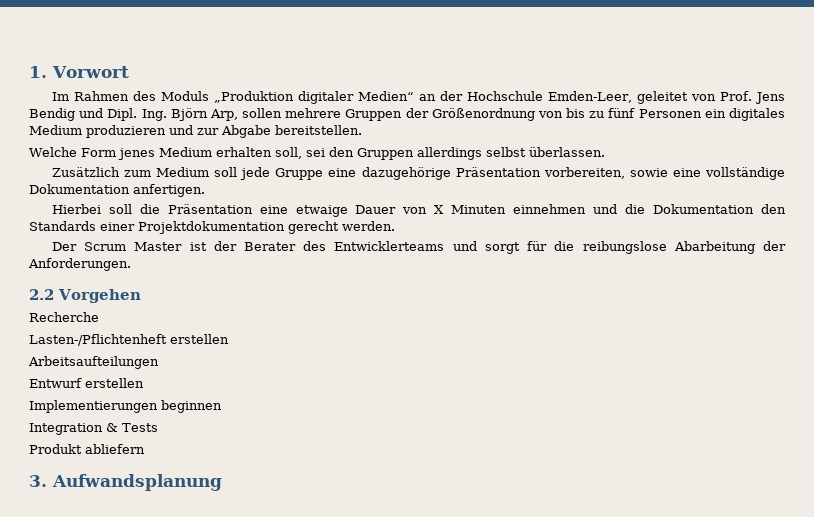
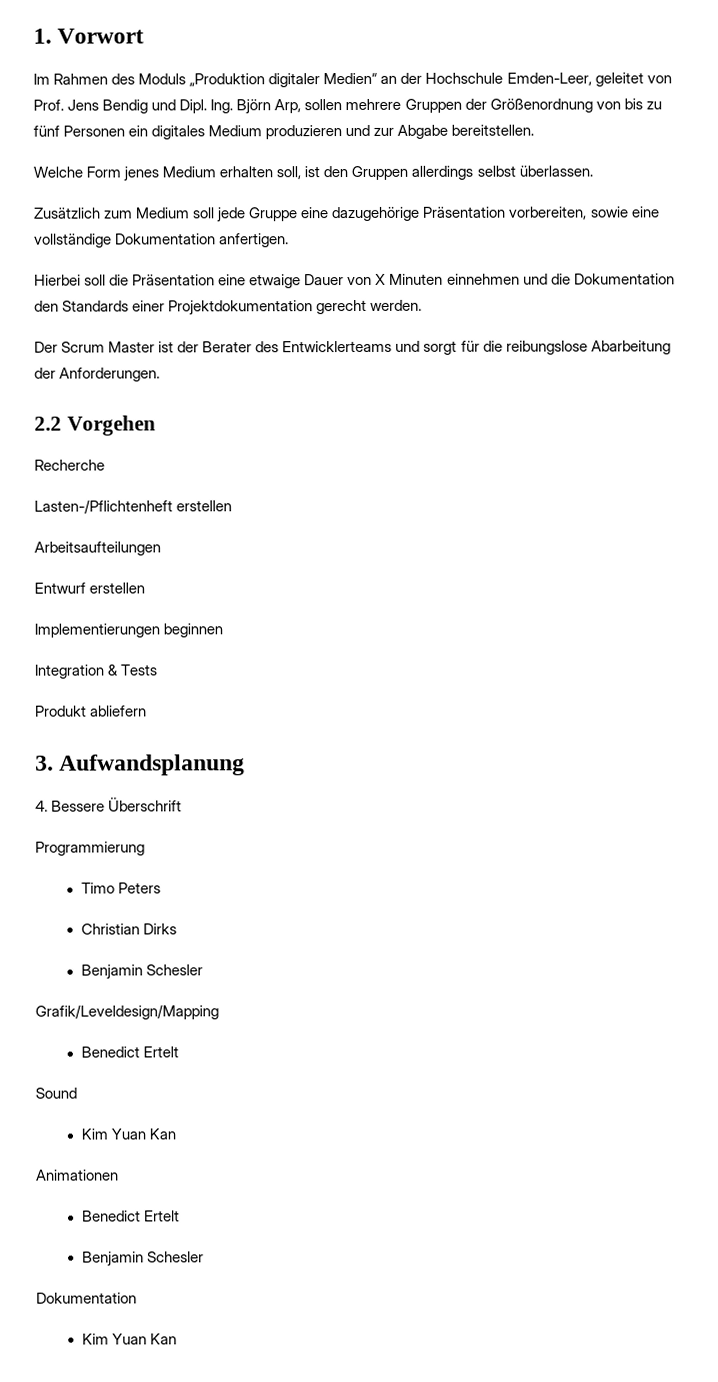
- Welche Form jenes Medium erhalten soll, sei den Gruppen allerdings selbst überlassen.
+ Welche Form jenes Medium erhalten soll, ist den Gruppen allerdings selbst überlassen.
+ 4. Bessere Überschrift
+ Programmierung
+ Timo Peters
+ Christian Dirks
+ Benjamin Schesler
+ Grafik/Leveldesign/Mapping
+ Benedict Ertelt
+ Sound
+ Kim Yuan Kan
+ Animationen
+ Benedict Ertelt
+ Benjamin Schesler
+ Dokumentation
+ Kim Yuan Kan

